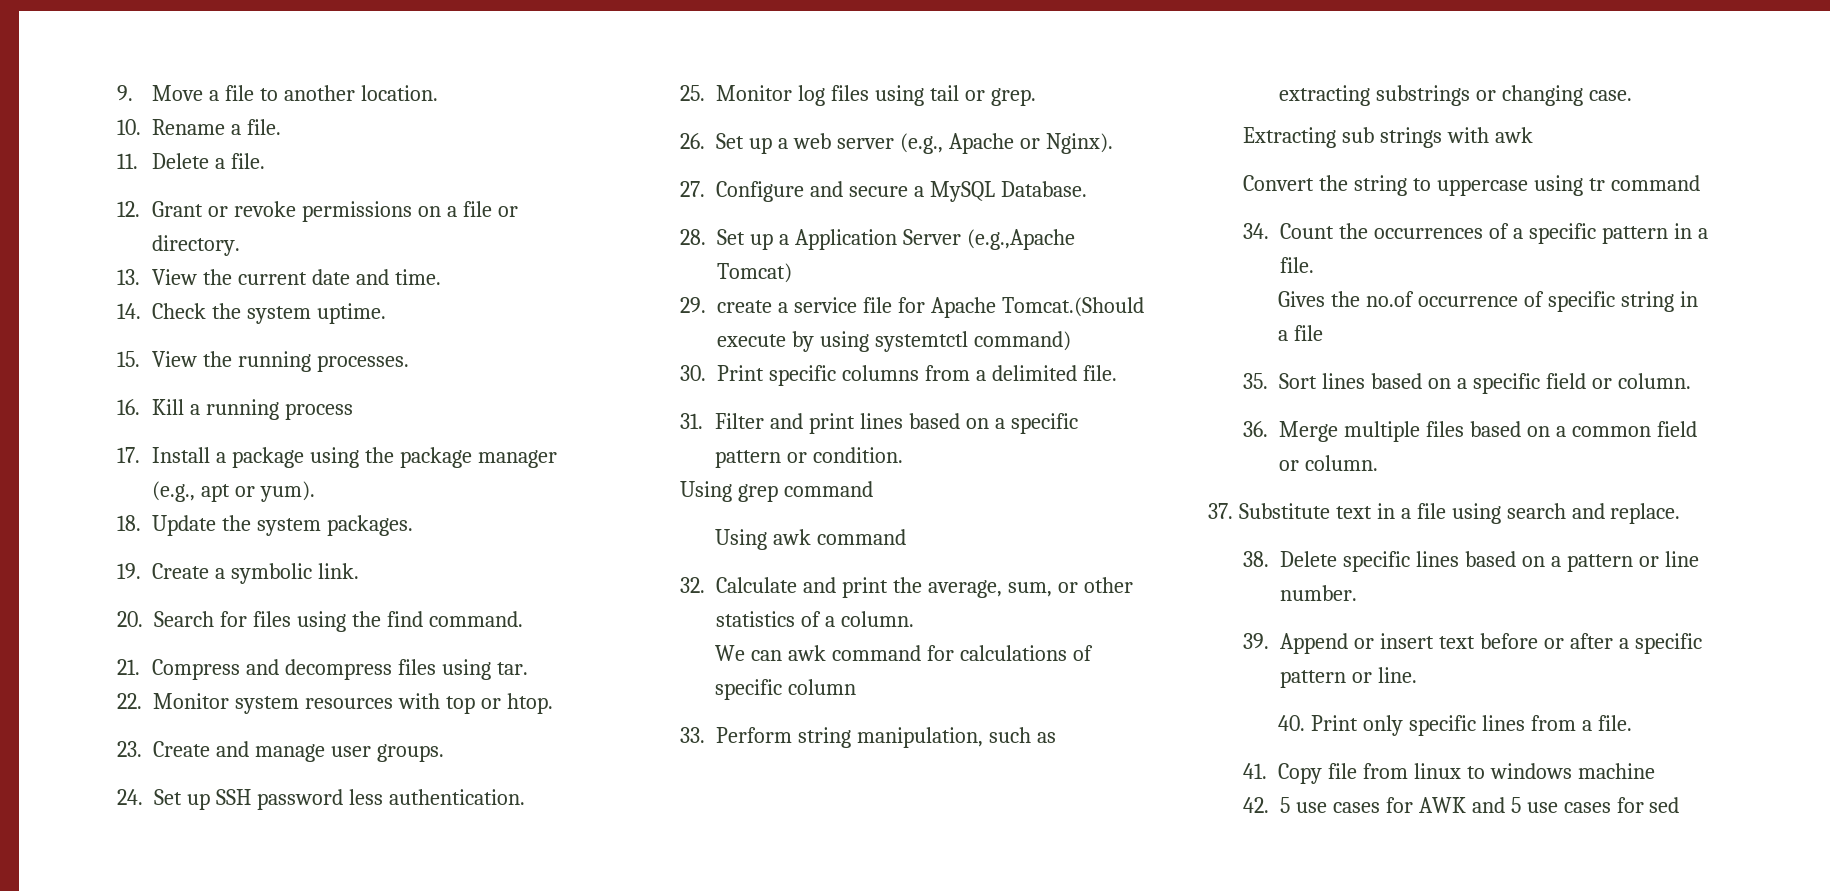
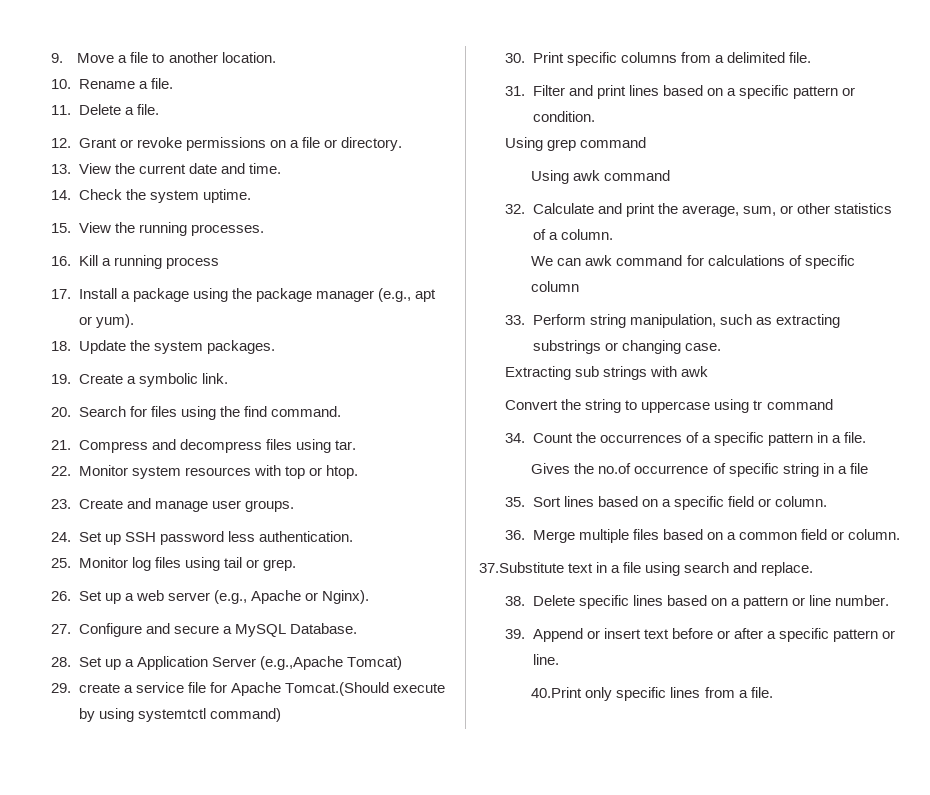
- 37. Substitute text in a file using search and replace.
+ 37.Substitute text in a file using search and replace.
- 40. Print only specific lines from a file.
+ 40.Print only specific lines from a file.
- 41. Copy file from linux to windows machine
- 42. 5 use cases for AWK and 5 use cases for sed

